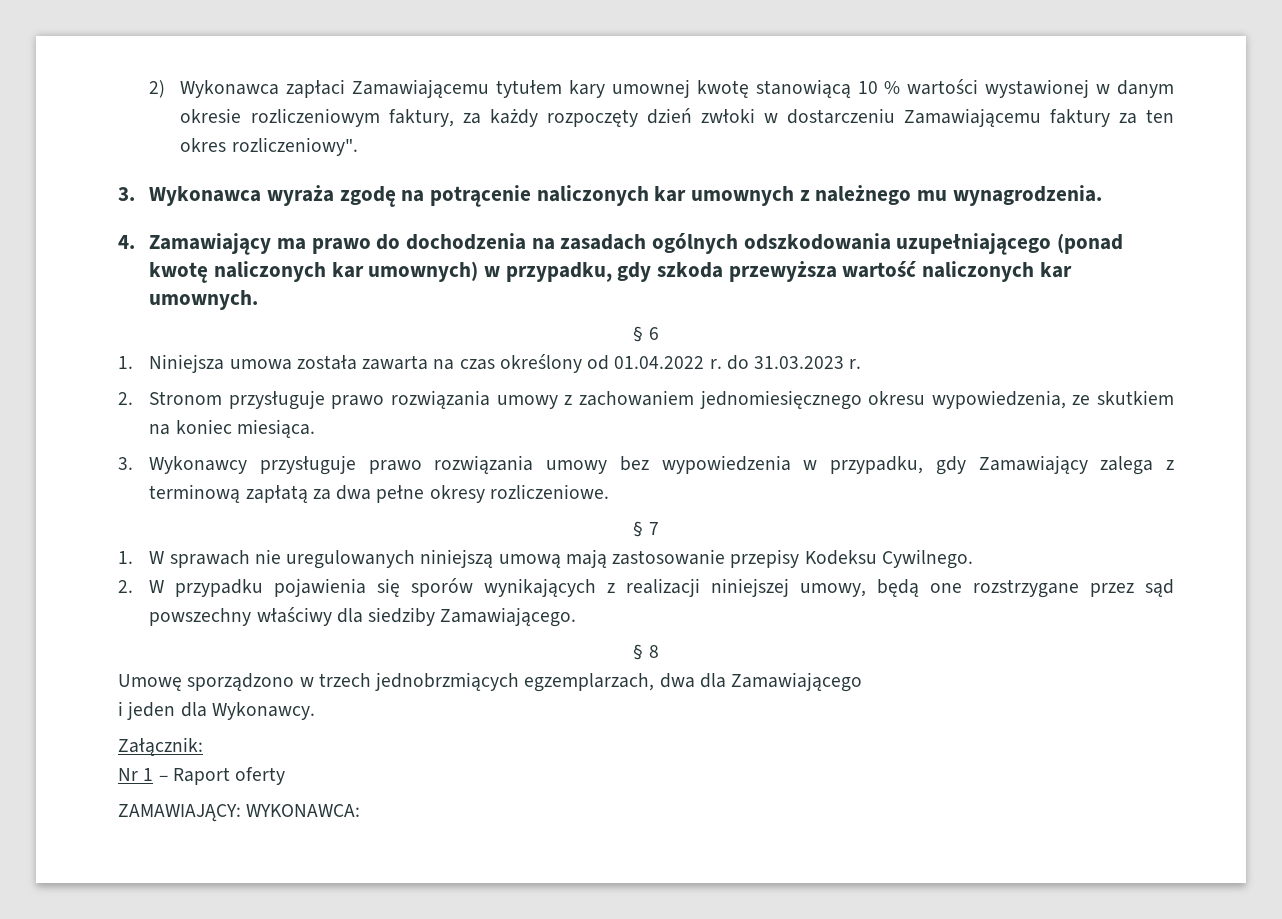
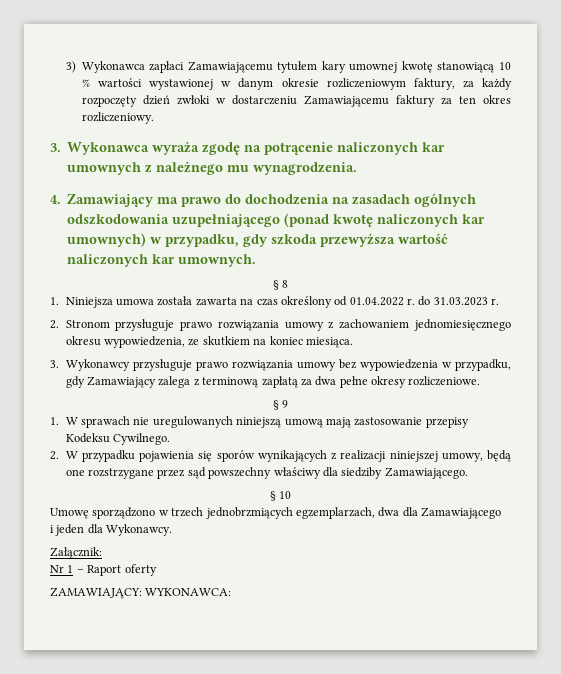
- 2) Wykonawca zapłaci Zamawiającemu tytułem kary umownej kwotę stanowiącą 10 % wartości wystawionej w danym okresie rozliczeniowym faktury, za każdy rozpoczęty dzień zwłoki w dostarczeniu Zamawiającemu faktury za ten okres rozliczeniowy".
+ 3) Wykonawca zapłaci Zamawiającemu tytułem kary umownej kwotę stanowiącą 10 % wartości wystawionej w danym okresie rozliczeniowym faktury, za każdy rozpoczęty dzień zwłoki w dostarczeniu Zamawiającemu faktury za ten okres rozliczeniowy.
- § 6
+ § 8
- § 7
+ § 9
- § 8
+ § 10

